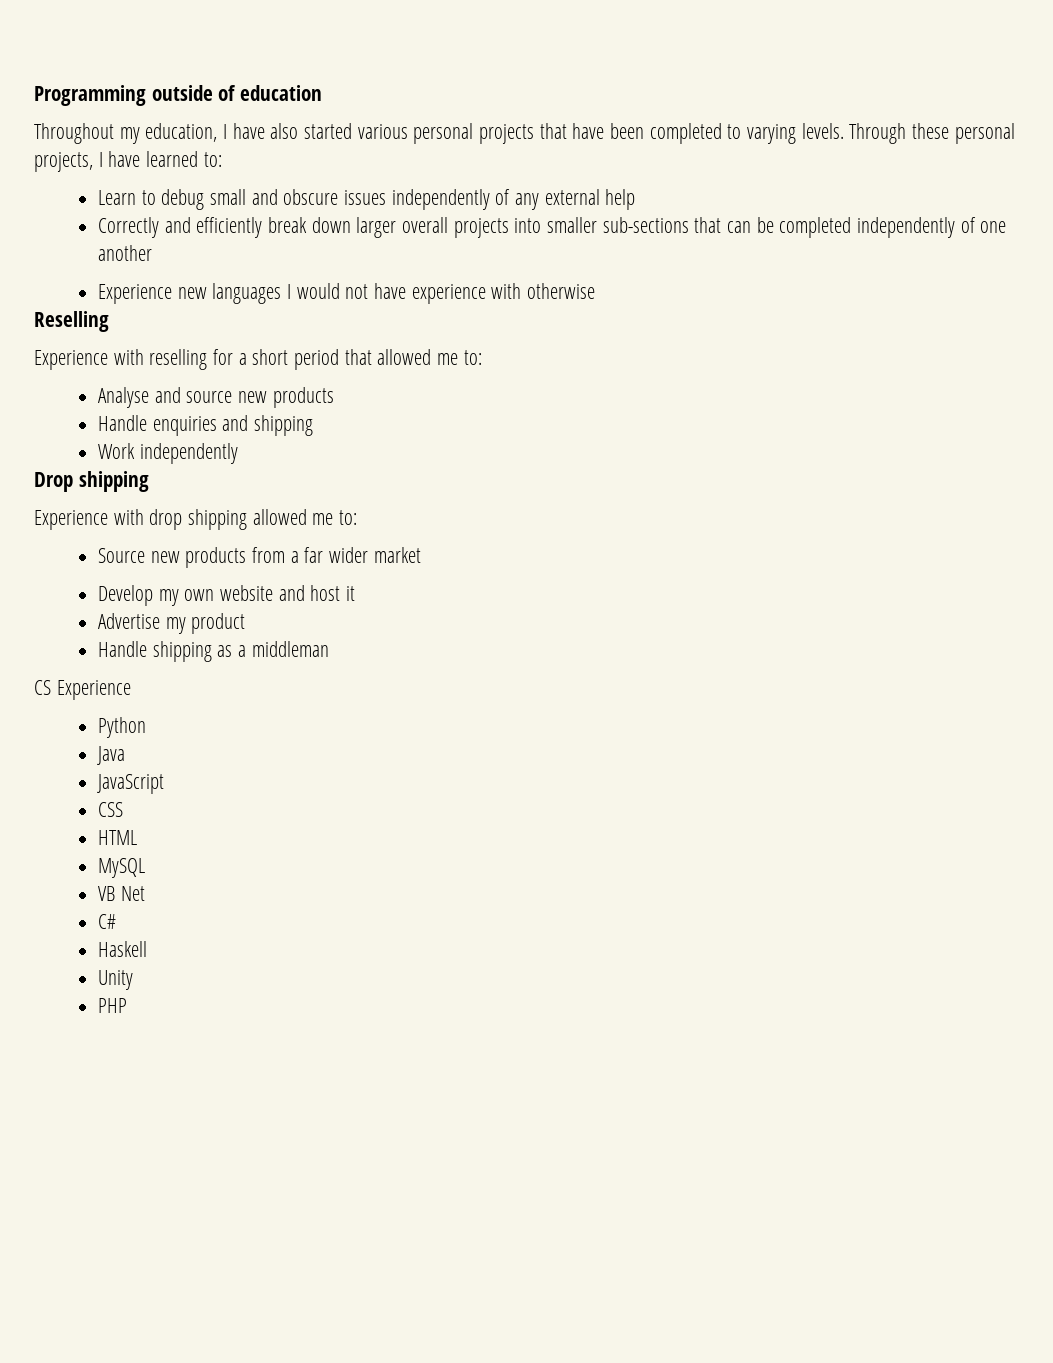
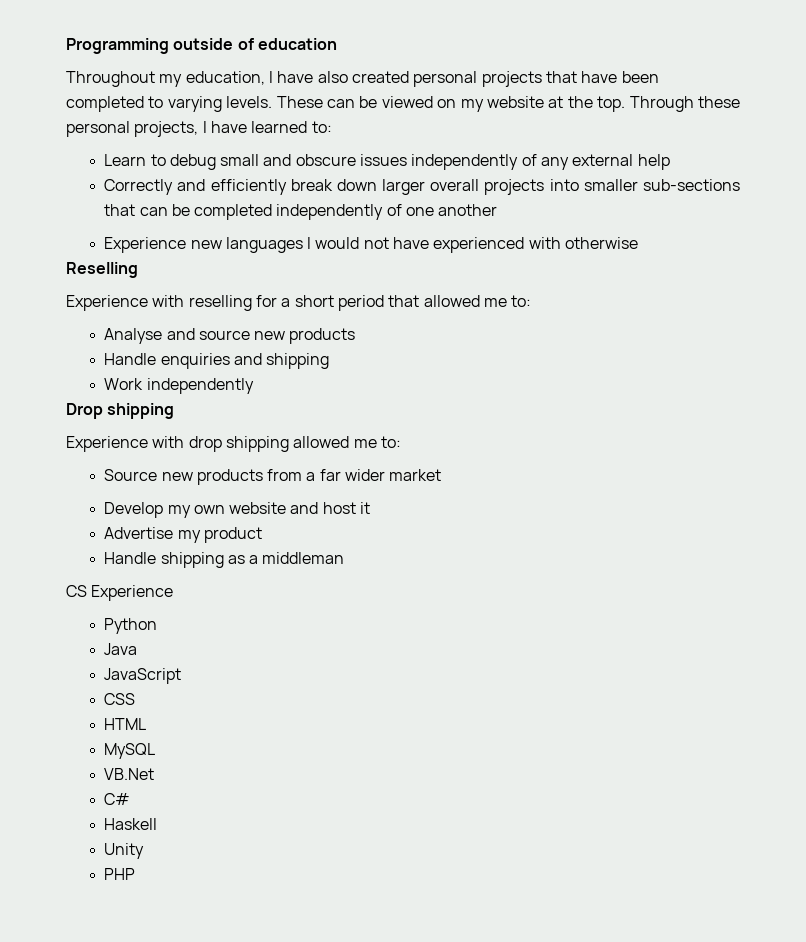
- Throughout my education, I have also started various personal projects that have been completed to varying levels.
+ Throughout my education, I have also created personal projects that have been completed to varying levels.
+ These can be viewed on my website at the top.
- Experience new languages I would not have experience with otherwise
+ Experience new languages I would not have experienced with otherwise
- VB Net
+ VB.Net

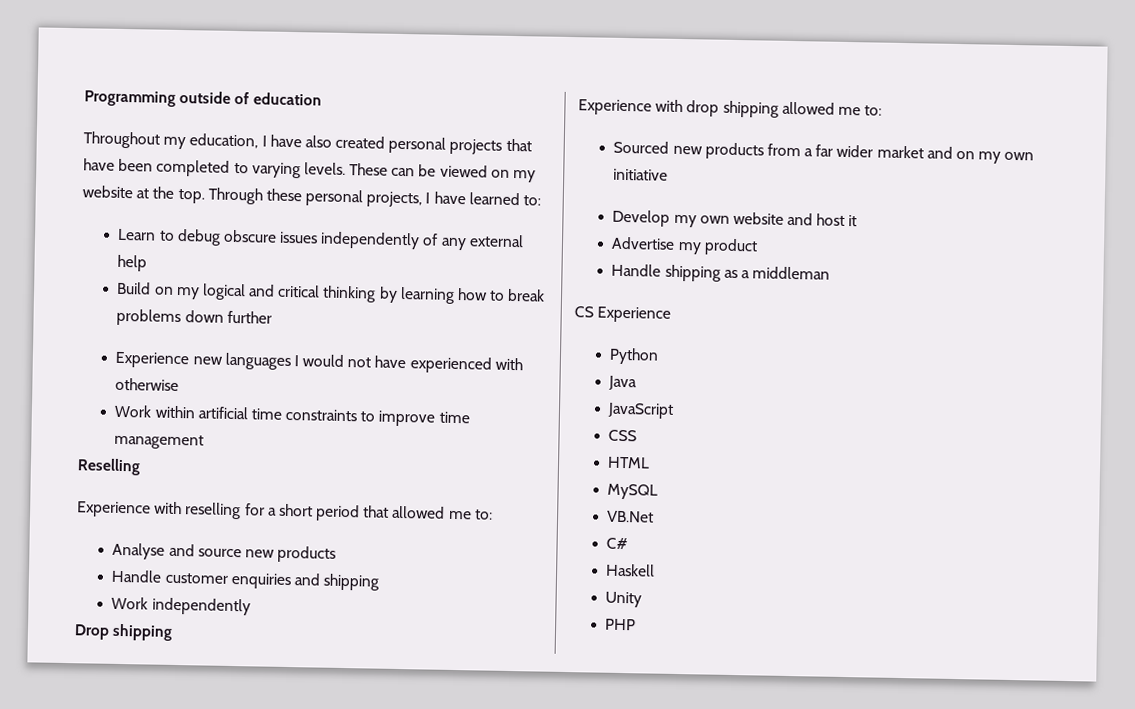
- Learn to debug small and obscure issues independently of any external help
+ Learn to debug obscure issues independently of any external help
- Correctly and efficiently break down larger overall projects into smaller sub-sections that can be completed independently of one another
+ Build on my logical and critical thinking by learning how to break problems down further
+ Work within artificial time constraints to improve time management
- Handle enquiries and shipping
+ Handle customer enquiries and shipping
- Source new products from a far wider market
+ Sourced new products from a far wider market and on my own initiative

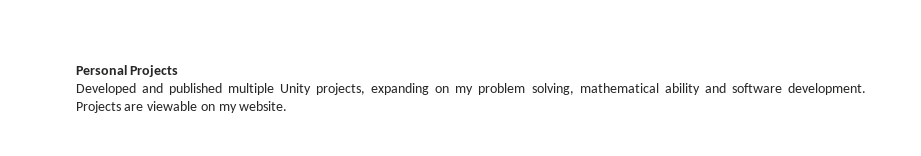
- Programming outside of education
- Throughout my education, I have also created personal projects that have been completed to varying levels. These can be viewed on my website at the top. Through these personal projects, I have learned to:
- Learn to debug obscure issues independently of any external help
- Build on my logical and critical thinking by learning how to break problems down further
- Experience new languages I would not have experienced with otherwise
- Work within artificial time constraints to improve time management
- Reselling
- Experience with reselling for a short period that allowed me to:
- Analyse and source new products
- Handle customer enquiries and shipping
- Work independently
- Drop shipping
- Experience with drop shipping allowed me to:
- Sourced new products from a far wider market and on my own initiative
- Develop my own website and host it
- Advertise my product
- Handle shipping as a middleman
- CS Experience
- Python
- Java
- JavaScript
- CSS
- HTML
- MySQL
- VB.Net
- C#
- Haskell
- Unity
- PHP
+ Personal Projects
+ Developed and published multiple Unity projects, expanding on my problem solving, mathematical ability and software development. Projects are viewable on my website.

